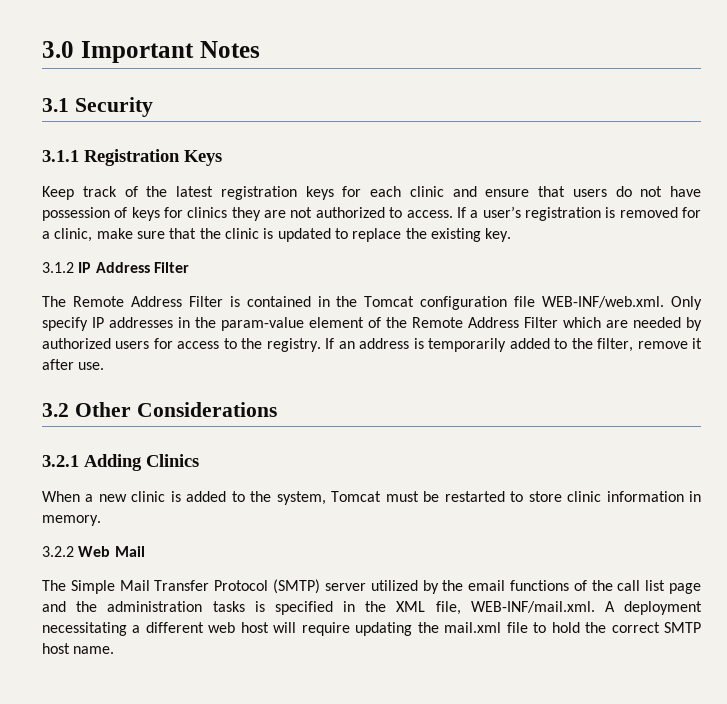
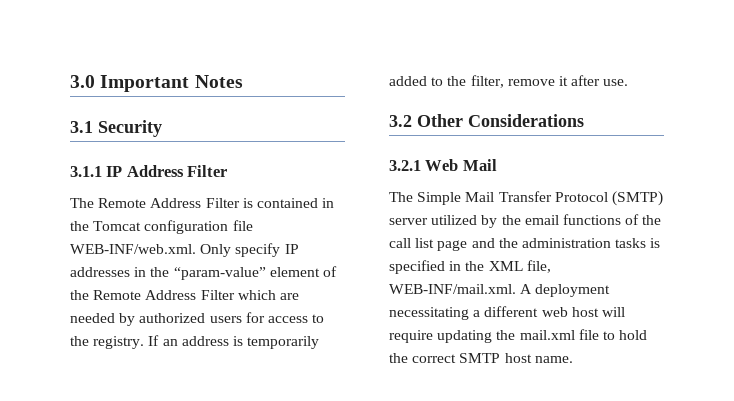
- 3.1.1 Registration Keys
- Keep track of the latest registration keys for each clinic and ensure that users do not have possession of keys for clinics they are not authorized to access. If a user’s registration is removed for a clinic, make sure that the clinic is updated to replace the existing key.
- 3.1.2 IP Address Filter
+ 3.1.1 IP Address Filter
- The Remote Address Filter is contained in the Tomcat configuration file WEB-INF/web.xml. Only specify IP addresses in the param-value element of the Remote Address Filter which are needed by authorized users for access to the registry.
+ The Remote Address Filter is contained in the Tomcat configuration file WEB-INF/web.xml. Only specify IP addresses in the “param-value” element of the Remote Address Filter which are needed by authorized users for access to the registry.
- 3.2.1 Adding Clinics
- When a new clinic is added to the system, Tomcat must be restarted to store clinic information in memory.
- 3.2.2 Web Mail
+ 3.2.1 Web Mail

